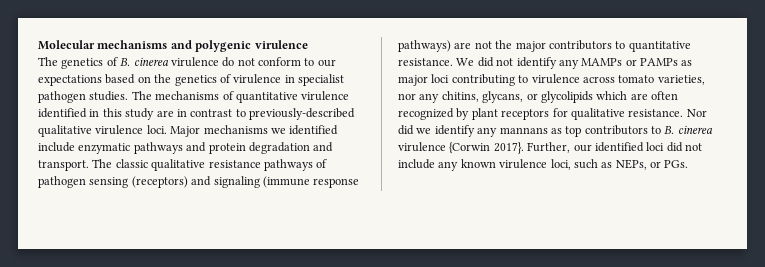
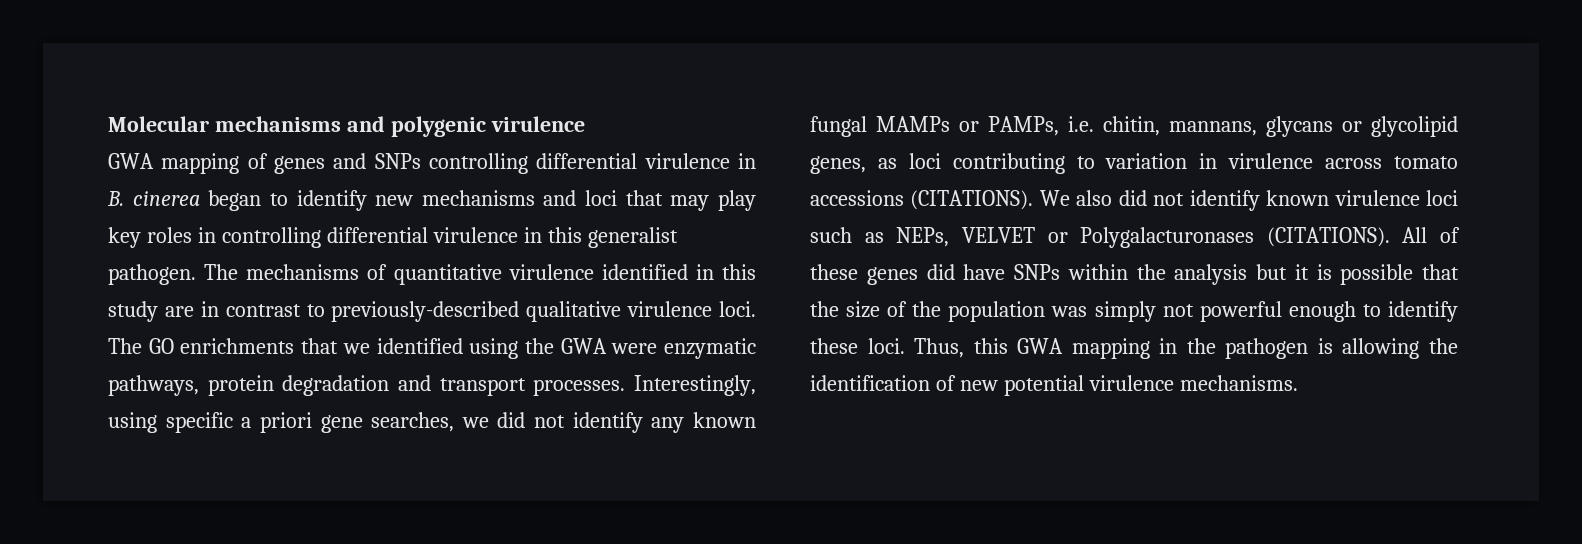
- The genetics of B. cinerea virulence do not conform to our expectations based on the genetics of virulence in specialist pathogen studies.
+ GWA mapping of genes and SNPs controlling differential virulence in B. cinerea began to identify new mechanisms and loci that may play key roles in controlling differential virulence in this generalist pathogen.
- Major mechanisms we identified include enzymatic pathways and protein degradation and transport. The classic qualitative resistance pathways of pathogen sensing (receptors) and signaling (immune response pathways) are not the major contributors to quantitative resistance. We did not identify any MAMPs or PAMPs as major loci contributing to virulence across tomato varieties, nor any chitins, glycans, or glycolipids which are often recognized by plant receptors for qualitative resistance. Nor did we identify any mannans as top contributors to B. cinerea virulence {Corwin 2017}. Further, our identified loci did not include any known virulence loci, such as NEPs, or PGs.
+ The GO enrichments that we identified using the GWA were enzymatic pathways, protein degradation and transport processes. Interestingly, using specific a priori gene searches, we did not identify any known fungal MAMPs or PAMPs, i.e. chitin, mannans, glycans or glycolipid genes, as loci contributing to variation in virulence across tomato accessions (CITATIONS). We also did not identify known virulence loci such as NEPs, VELVET or Polygalacturonases (CITATIONS). All of these genes did have SNPs within the analysis but it is possible that the size of the population was simply not powerful enough to identify these loci. Thus, this GWA mapping in the pathogen is allowing the identification of new potential virulence mechanisms.

